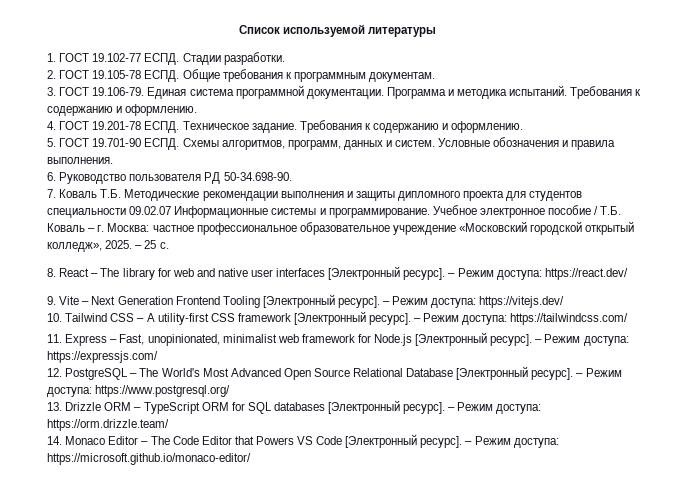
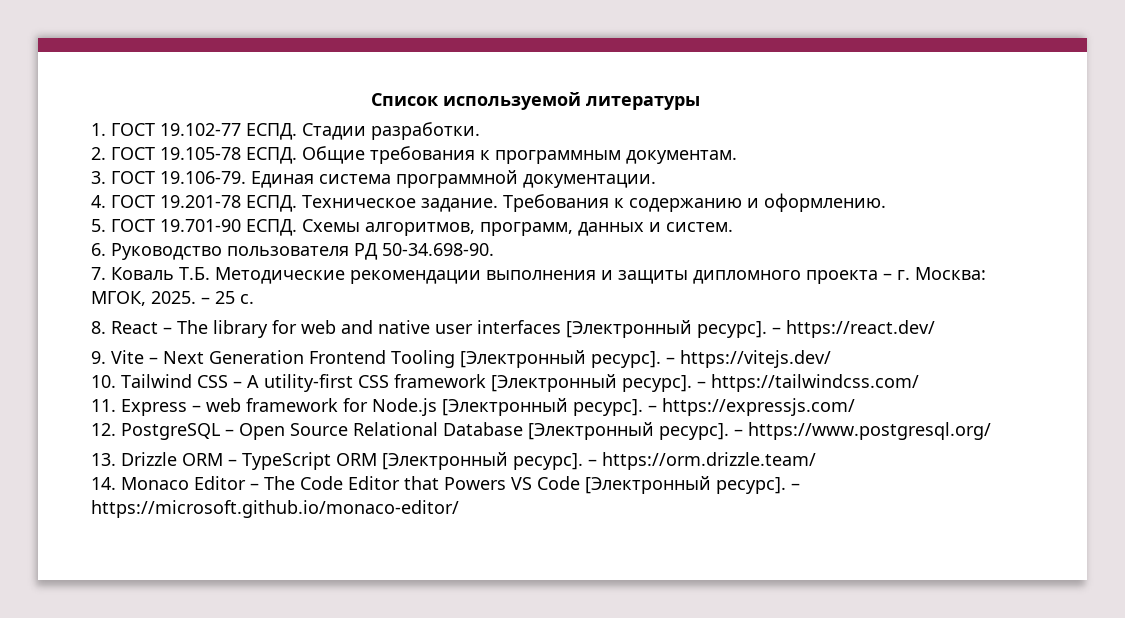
- Программа и методика испытаний. Требования к содержанию и оформлению.
- Условные обозначения и правила выполнения.
- 7. Коваль Т.Б. Методические рекомендации выполнения и защиты дипломного проекта для студентов специальности 09.02.07 Информационные системы и программирование. Учебное электронное пособие / Т.Б. Коваль – г. Москва: частное профессиональное образовательное учреждение «Московский городской открытый колледж», 2025.
+ 7. Коваль Т.Б. Методические рекомендации выполнения и защиты дипломного проекта – г. Москва: МГОК, 2025.
- – Режим доступа: https://react.dev/
+ – https://react.dev/
- – Режим доступа: https://vitejs.dev/
+ – https://vitejs.dev/
- – Режим доступа: https://tailwindcss.com/
+ – https://tailwindcss.com/
- 11. Express – Fast, unopinionated, minimalist web framework for Node.js [Электронный ресурс].
+ 11. Express – web framework for Node.js [Электронный ресурс].
- – Режим доступа: https://expressjs.com/
+ – https://expressjs.com/
- 12. PostgreSQL – The World's Most Advanced Open Source Relational Database [Электронный ресурс].
+ 12. PostgreSQL – Open Source Relational Database [Электронный ресурс].
- – Режим доступа: https://www.postgresql.org/
+ – https://www.postgresql.org/
- 13. Drizzle ORM – TypeScript ORM for SQL databases [Электронный ресурс]. – Режим доступа: https://orm.drizzle.team/
+ 13. Drizzle ORM – TypeScript ORM [Электронный ресурс]. – https://orm.drizzle.team/
- – Режим доступа: https://microsoft.github.io/monaco-editor/
+ – https://microsoft.github.io/monaco-editor/

